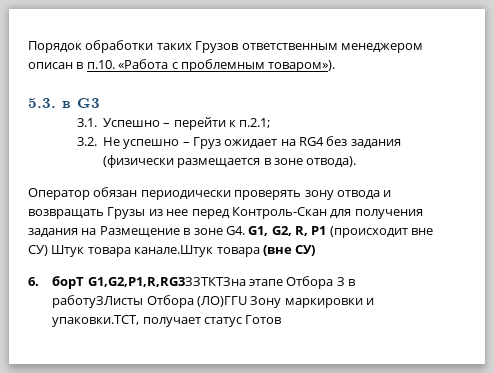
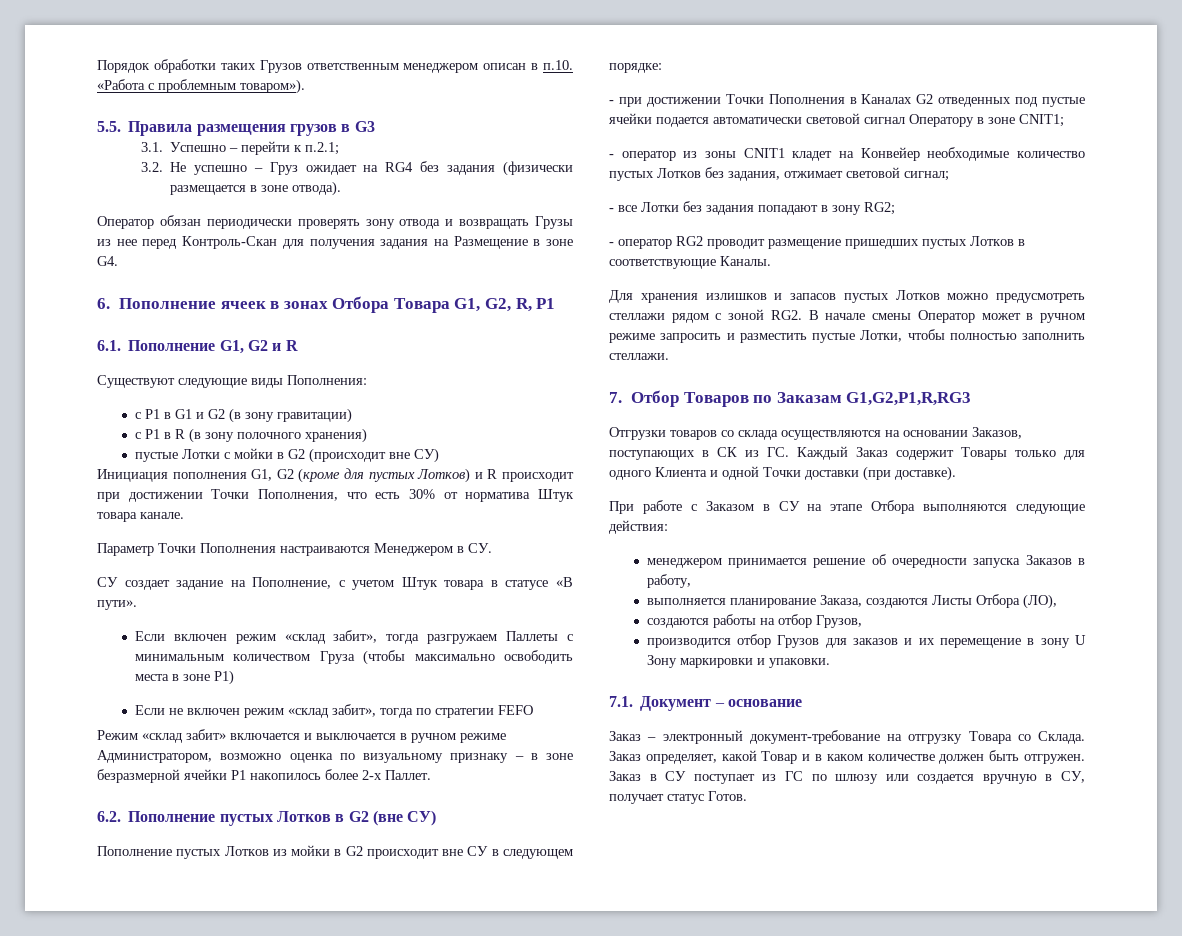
- 5.3. в G3
+ 5.5. Правила размещения грузов в G3
- Оператор обязан периодически проверять зону отвода и возвращать Грузы из нее перед Контроль-Скан для получения задания на Размещение в зоне G4. G1, G2, R, P1 (происходит вне СУ) Штук товара канале.Штук товара (вне СУ)
- 6. борТ G1,G2,P1,R,RG3ЗЗТКТЗна этапе Отбора З в работуЗЛисты Отбора (ЛО)ГГU Зону маркировки и упаковки.ТСТ, получает статус Готов
+ Оператор обязан периодически проверять зону отвода и возвращать Грузы из нее перед Контроль-Скан для получения задания на Размещение в зоне G4.
+ 6. Пополнение ячеек в зонах Отбора Товара G1, G2, R, P1
+ 6.1. Пополнение G1, G2 и R
+ Существуют следующие виды Пополнения:
+ с P1 в G1 и G2 (в зону гравитации)
+ с P1 в R (в зону полочного хранения)
+ пустые Лотки с мойки в G2 (происходит вне СУ)
+ Инициация пополнения G1, G2 (кроме для пустых Лотков) и R происходит при достижении Точки Пополнения, что есть 30% от норматива Штук товара канале.
+ Параметр Точки Пополнения настраиваются Менеджером в СУ.
+ СУ создает задание на Пополнение, с учетом Штук товара в статусе «В пути».
+ Если включен режим «склад забит», тогда разгружаем Паллеты с минимальным количеством Груза (чтобы максимально освободить места в зоне Р1)
+ Если не включен режим «склад забит», тогда по стратегии FEFO
+ Режим «склад забит» включается и выключается в ручном режиме Администратором, возможно оценка по визуальному признаку – в зоне безразмерной ячейки P1 накопилось более 2-х Паллет.
+ 6.2. Пополнение пустых Лотков в G2 (вне СУ)
+ Пополнение пустых Лотков из мойки в G2 происходит вне СУ в следующем порядке:
+ - при достижении Точки Пополнения в Каналах G2 отведенных под пустые ячейки подается автоматически световой сигнал Оператору в зоне CNIT1;
+ - оператор из зоны CNIT1 кладет на Конвейер необходимые количество пустых Лотков без задания, отжимает световой сигнал;
+ - все Лотки без задания попадают в зону RG2;
+ - оператор RG2 проводит размещение пришедших пустых Лотков в соответствующие Каналы.
+ Для хранения излишков и запасов пустых Лотков можно предусмотреть стеллажи рядом с зоной RG2. В начале смены Оператор может в ручном режиме запросить и разместить пустые Лотки, чтобы полностью заполнить стеллажи.
+ 7. Отбор Товаров по Заказам G1,G2,P1,R,RG3
+ Отгрузки товаров со склада осуществляются на основании Заказов, поступающих в СК из ГС. Каждый Заказ содержит Товары только для одного Клиента и одной Точки доставки (при доставке).
+ При работе с Заказом в СУ на этапе Отбора выполняются следующие действия:
+ менеджером принимается решение об очередности запуска Заказов в работу,
+ выполняется планирование Заказа, создаются Листы Отбора (ЛО),
+ создаются работы на отбор Грузов,
+ производится отбор Грузов для заказов и их перемещение в зону U Зону маркировки и упаковки.
+ 7.1. Документ – основание
+ Заказ – электронный документ-требование на отгрузку Товара со Склада. Заказ определяет, какой Товар и в каком количестве должен быть отгружен. Заказ в СУ поступает из ГС по шлюзу или создается вручную в СУ, получает статус Готов.

